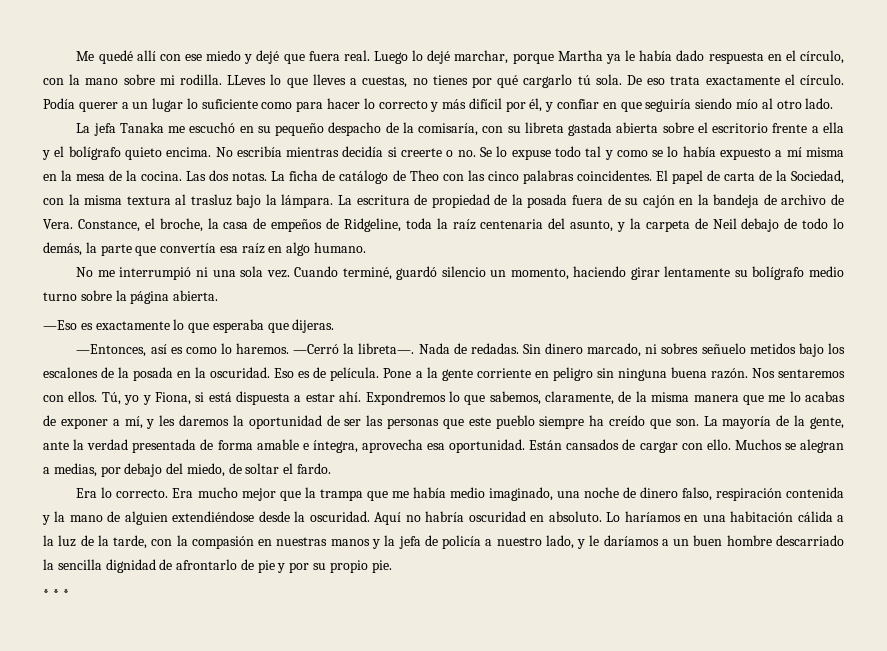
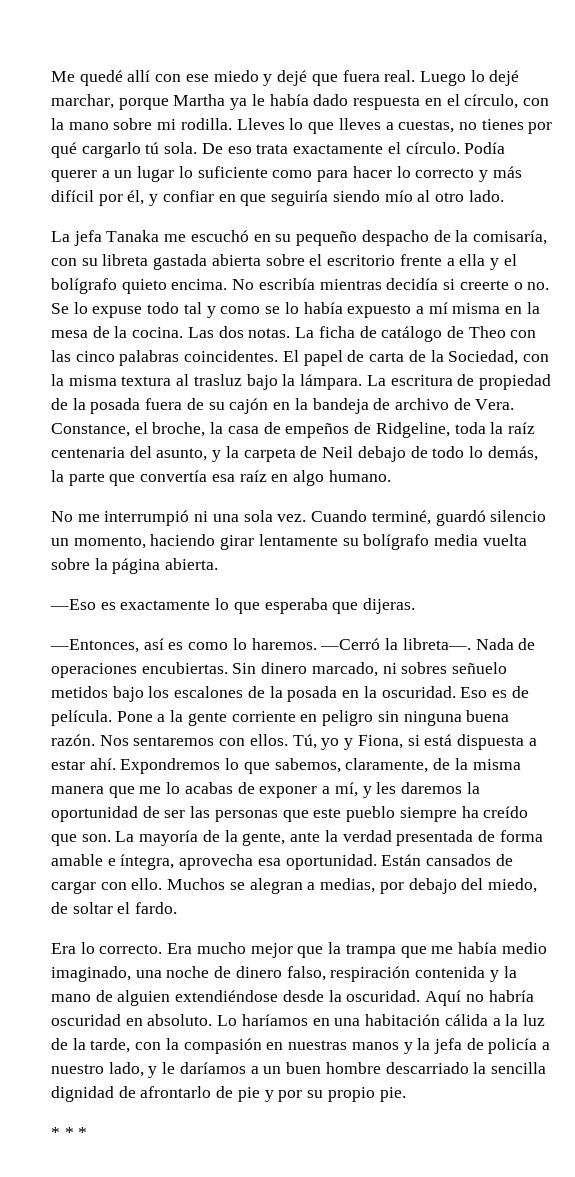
- LLeves lo que lleves a cuestas, no tienes por qué cargarlo tú sola.
+ Lleves lo que lleves a cuestas, no tienes por qué cargarlo tú sola.
- Cuando terminé, guardó silencio un momento, haciendo girar lentamente su bolígrafo medio turno sobre la página abierta.
+ Cuando terminé, guardó silencio un momento, haciendo girar lentamente su bolígrafo media vuelta sobre la página abierta.
- Nada de redadas.
+ Nada de operaciones encubiertas.

